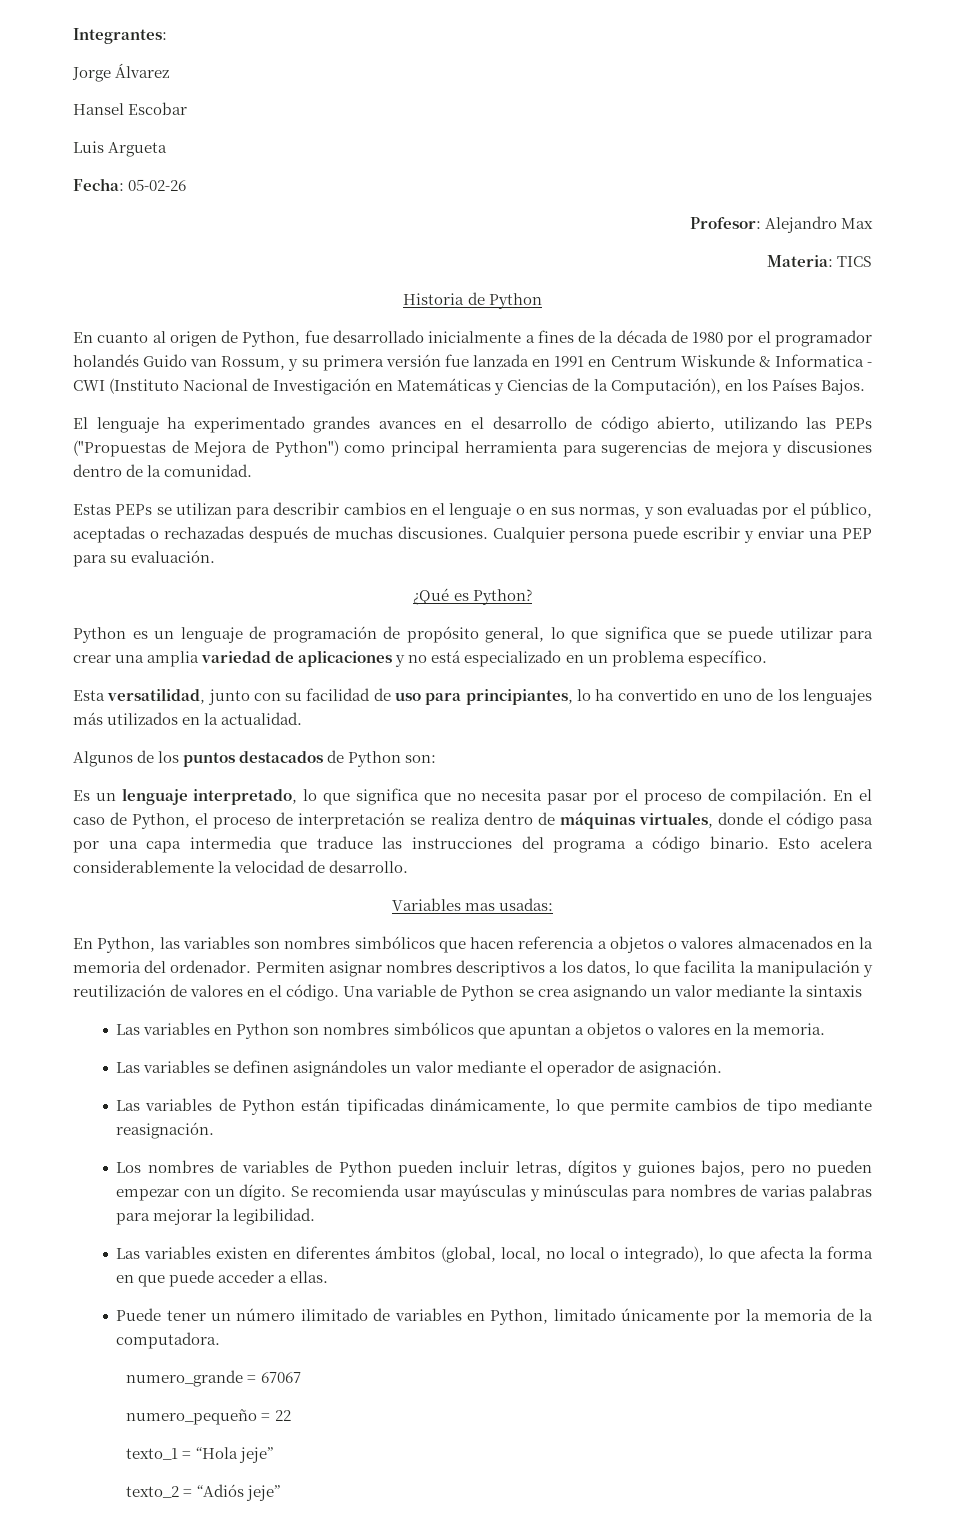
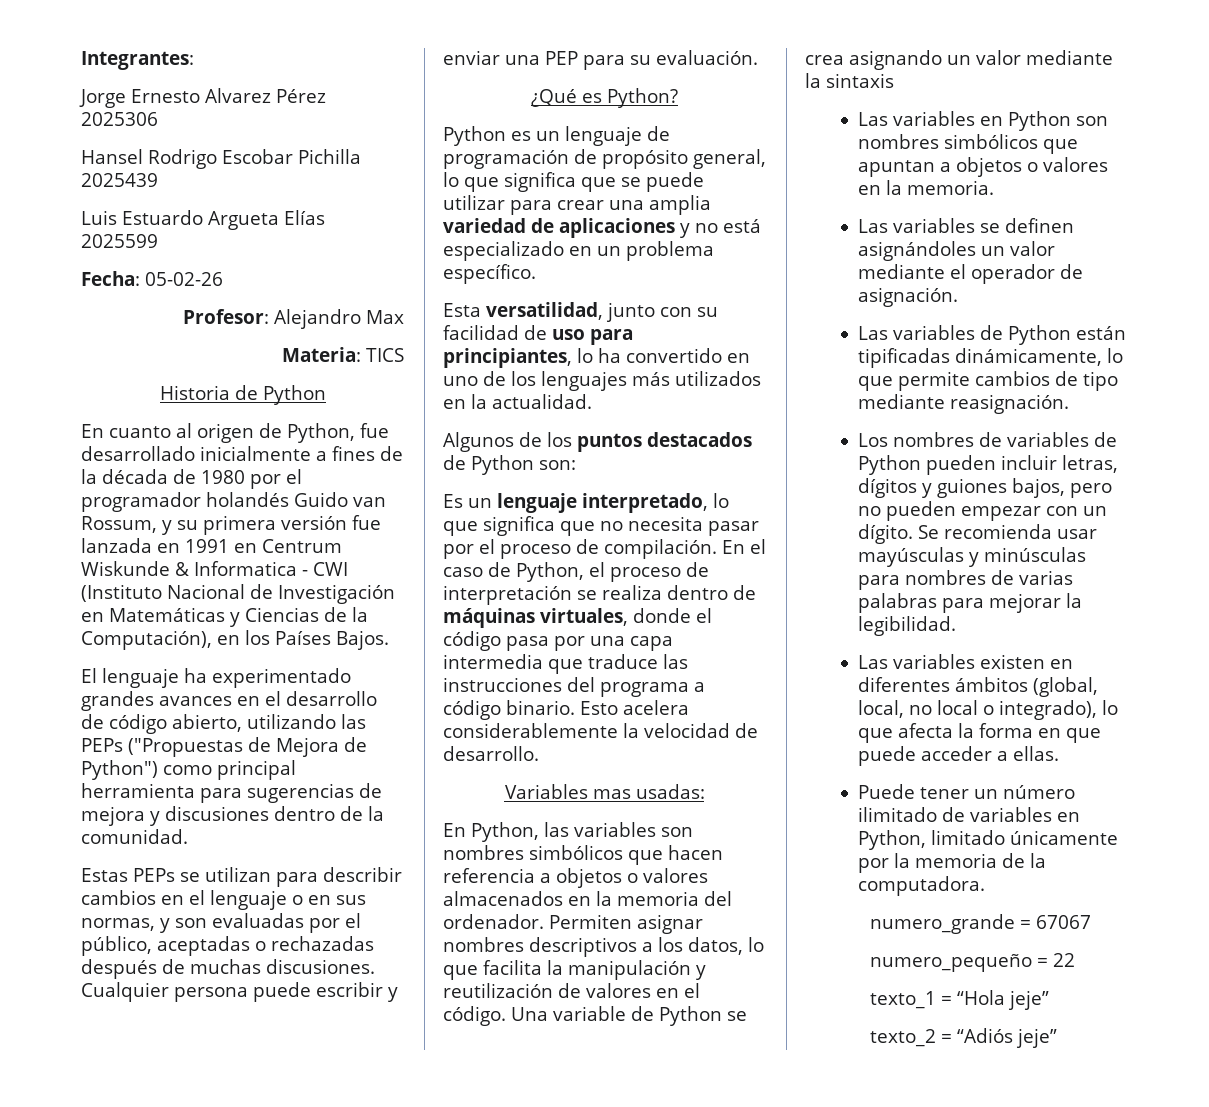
- Jorge Álvarez
+ Jorge Ernesto Alvarez Pérez 2025306
- Hansel Escobar
+ Hansel Rodrigo Escobar Pichilla 2025439
- Luis Argueta
+ Luis Estuardo Argueta Elías 2025599

